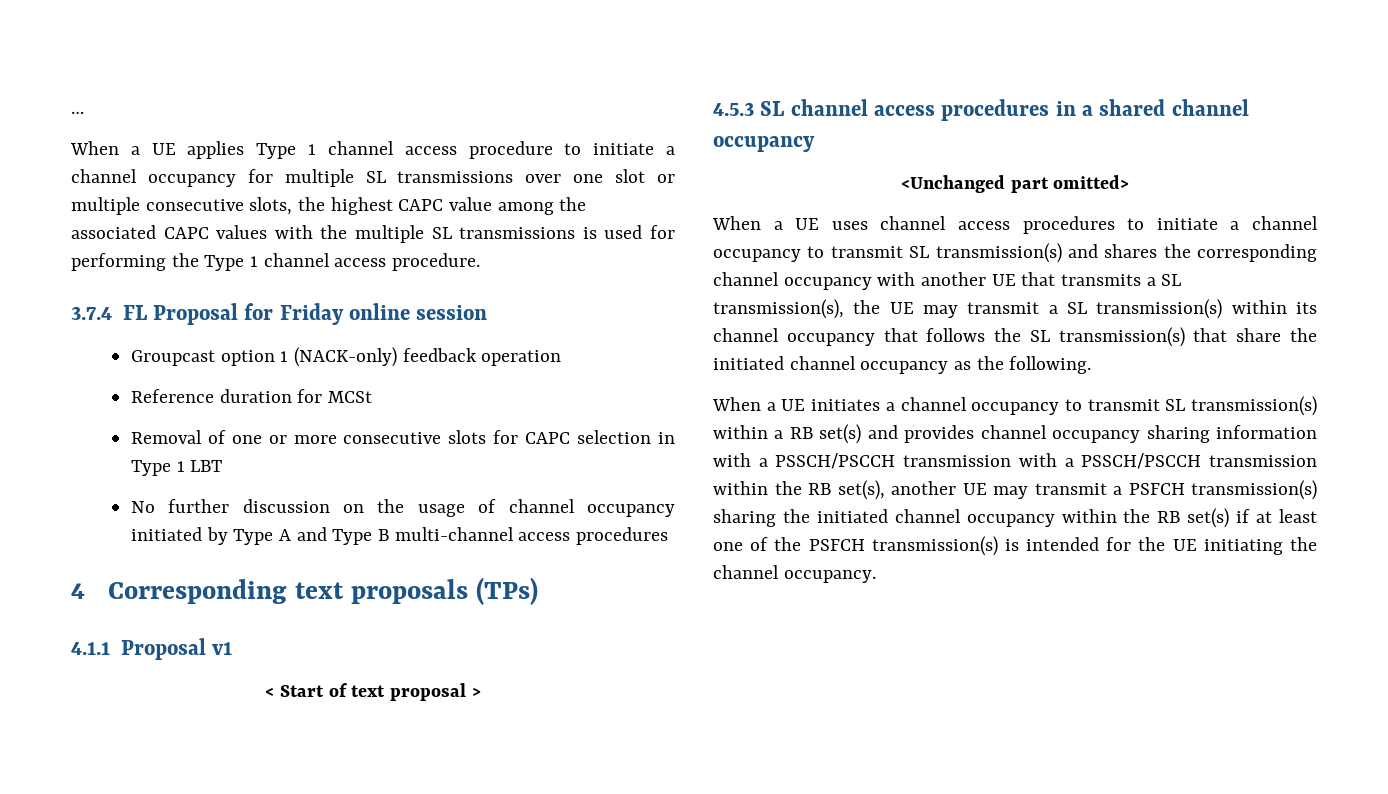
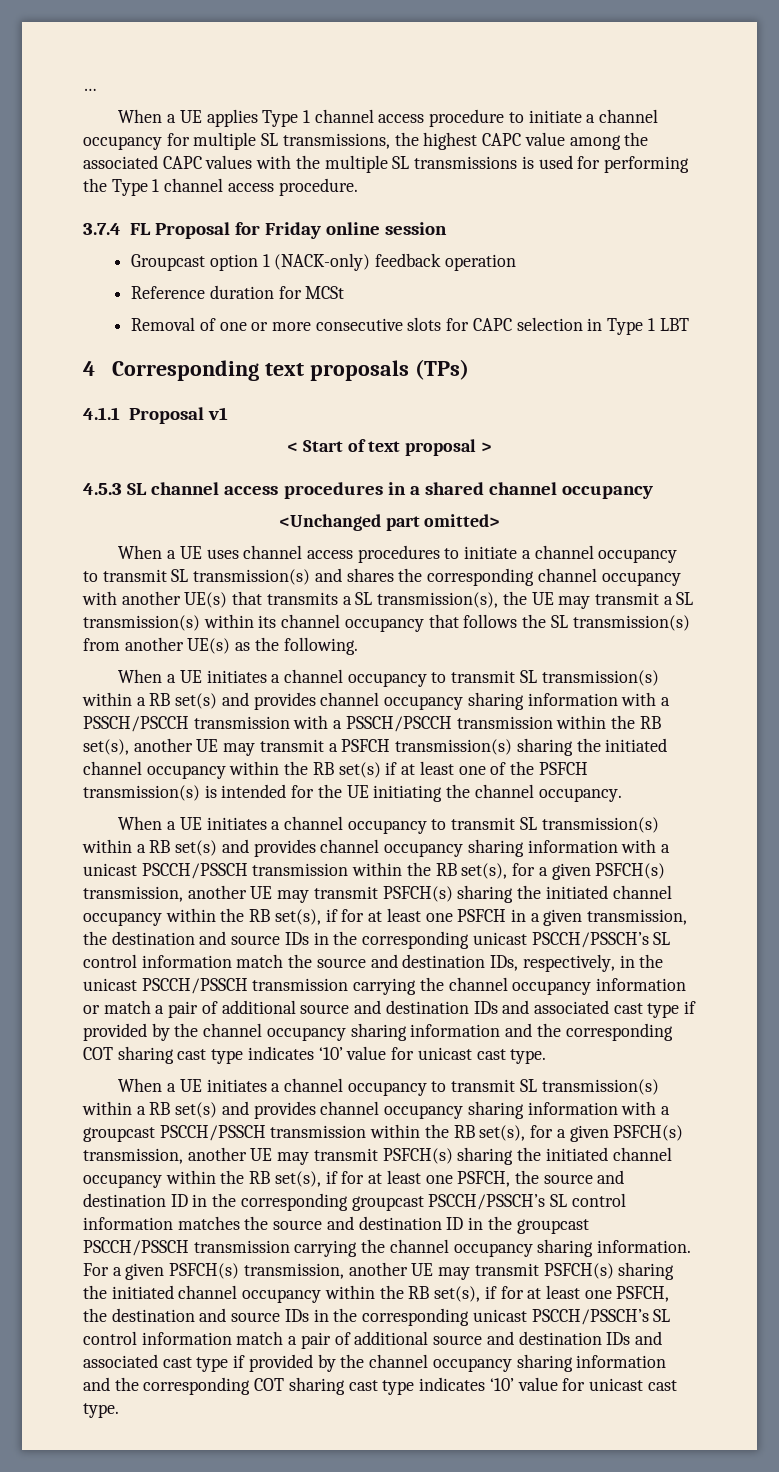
- When a UE applies Type 1 channel access procedure to initiate a channel occupancy for multiple SL transmissions over one slot or multiple consecutive slots, the highest CAPC value among the associated CAPC values with the multiple SL transmissions is used for performing the Type 1 channel access procedure.
+ When a UE applies Type 1 channel access procedure to initiate a channel occupancy for multiple SL transmissions, the highest CAPC value among the associated CAPC values with the multiple SL transmissions is used for performing the Type 1 channel access procedure.
- No further discussion on the usage of channel occupancy initiated by Type A and Type B multi-channel access procedures
- When a UE uses channel access procedures to initiate a channel occupancy to transmit SL transmission(s) and shares the corresponding channel occupancy with another UE that transmits a SL transmission(s), the UE may transmit a SL transmission(s) within its channel occupancy that follows the SL transmission(s) that share the initiated channel occupancy as the following.
+ When a UE uses channel access procedures to initiate a channel occupancy to transmit SL transmission(s) and shares the corresponding channel occupancy with another UE(s) that transmits a SL transmission(s), the UE may transmit a SL transmission(s) within its channel occupancy that follows the SL transmission(s) from another UE(s) as the following.
+ When a UE initiates a channel occupancy to transmit SL transmission(s) within a RB set(s) and provides channel occupancy sharing information with a unicast PSCCH/PSSCH transmission within the RB set(s), for a given PSFCH(s) transmission, another UE may transmit PSFCH(s) sharing the initiated channel occupancy within the RB set(s), if for at least one PSFCH in a given transmission, the destination and source IDs in the corresponding unicast PSCCH/PSSCH’s SL control information match the source and destination IDs, respectively, in the unicast PSCCH/PSSCH transmission carrying the channel occupancy information or match a pair of additional source and destination IDs and associated cast type if provided by the channel occupancy sharing information and the corresponding COT sharing cast type indicates ‘10’ value for unicast cast type.
+ When a UE initiates a channel occupancy to transmit SL transmission(s) within a RB set(s) and provides channel occupancy sharing information with a groupcast PSCCH/PSSCH transmission within the RB set(s), for a given PSFCH(s) transmission, another UE may transmit PSFCH(s) sharing the initiated channel occupancy within the RB set(s), if for at least one PSFCH, the source and destination ID in the corresponding groupcast PSCCH/PSSCH’s SL control information matches the source and destination ID in the groupcast PSCCH/PSSCH transmission carrying the channel occupancy sharing information. For a given PSFCH(s) transmission, another UE may transmit PSFCH(s) sharing the initiated channel occupancy within the RB set(s), if for at least one PSFCH, the destination and source IDs in the corresponding unicast PSCCH/PSSCH’s SL control information match a pair of additional source and destination IDs and associated cast type if provided by the channel occupancy sharing information and the corresponding COT sharing cast type indicates ‘10’ value for unicast cast type.

